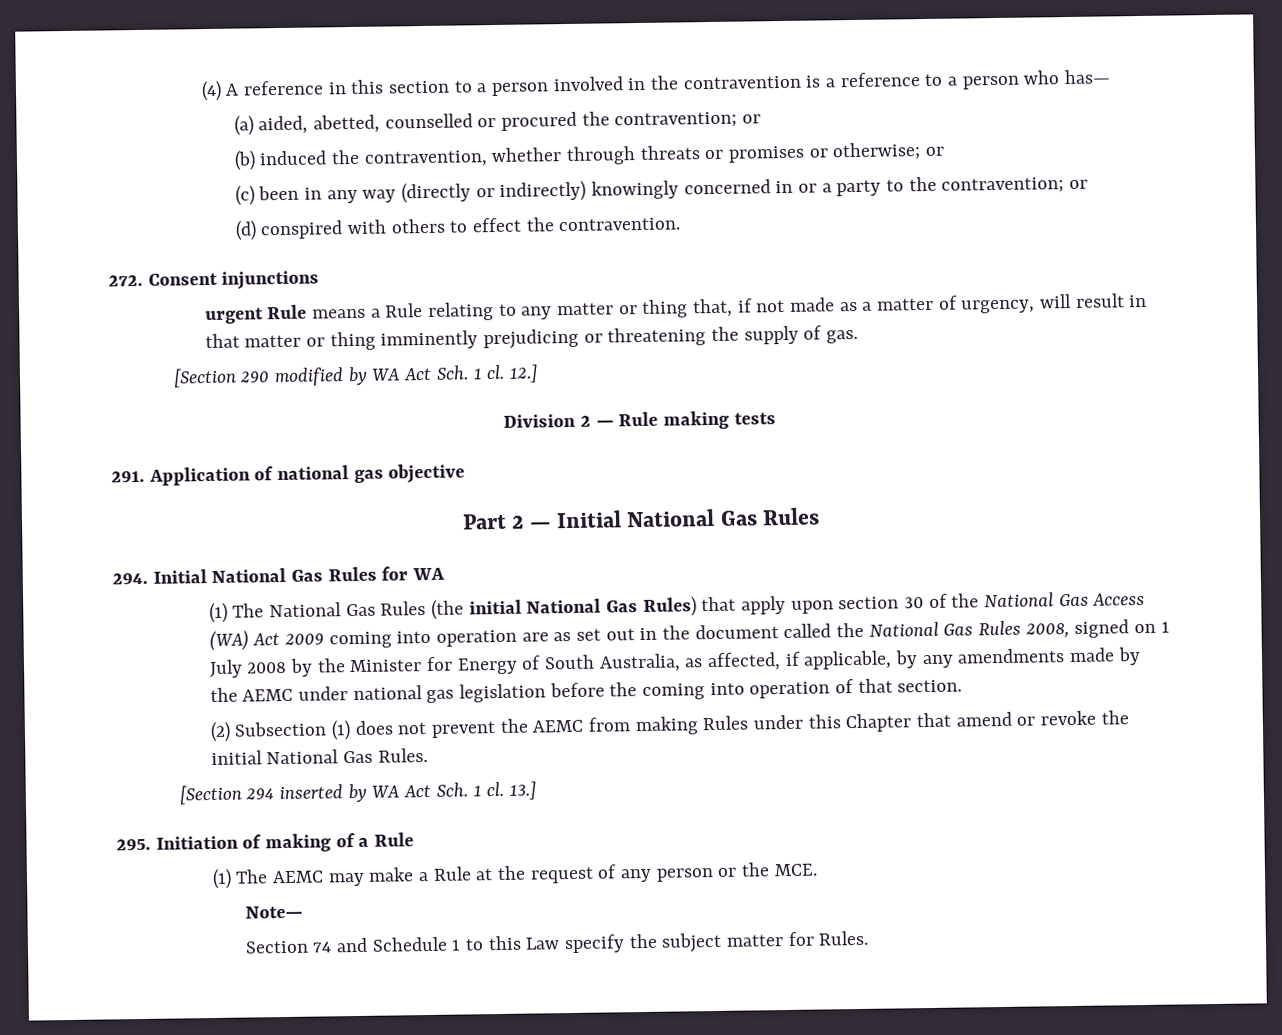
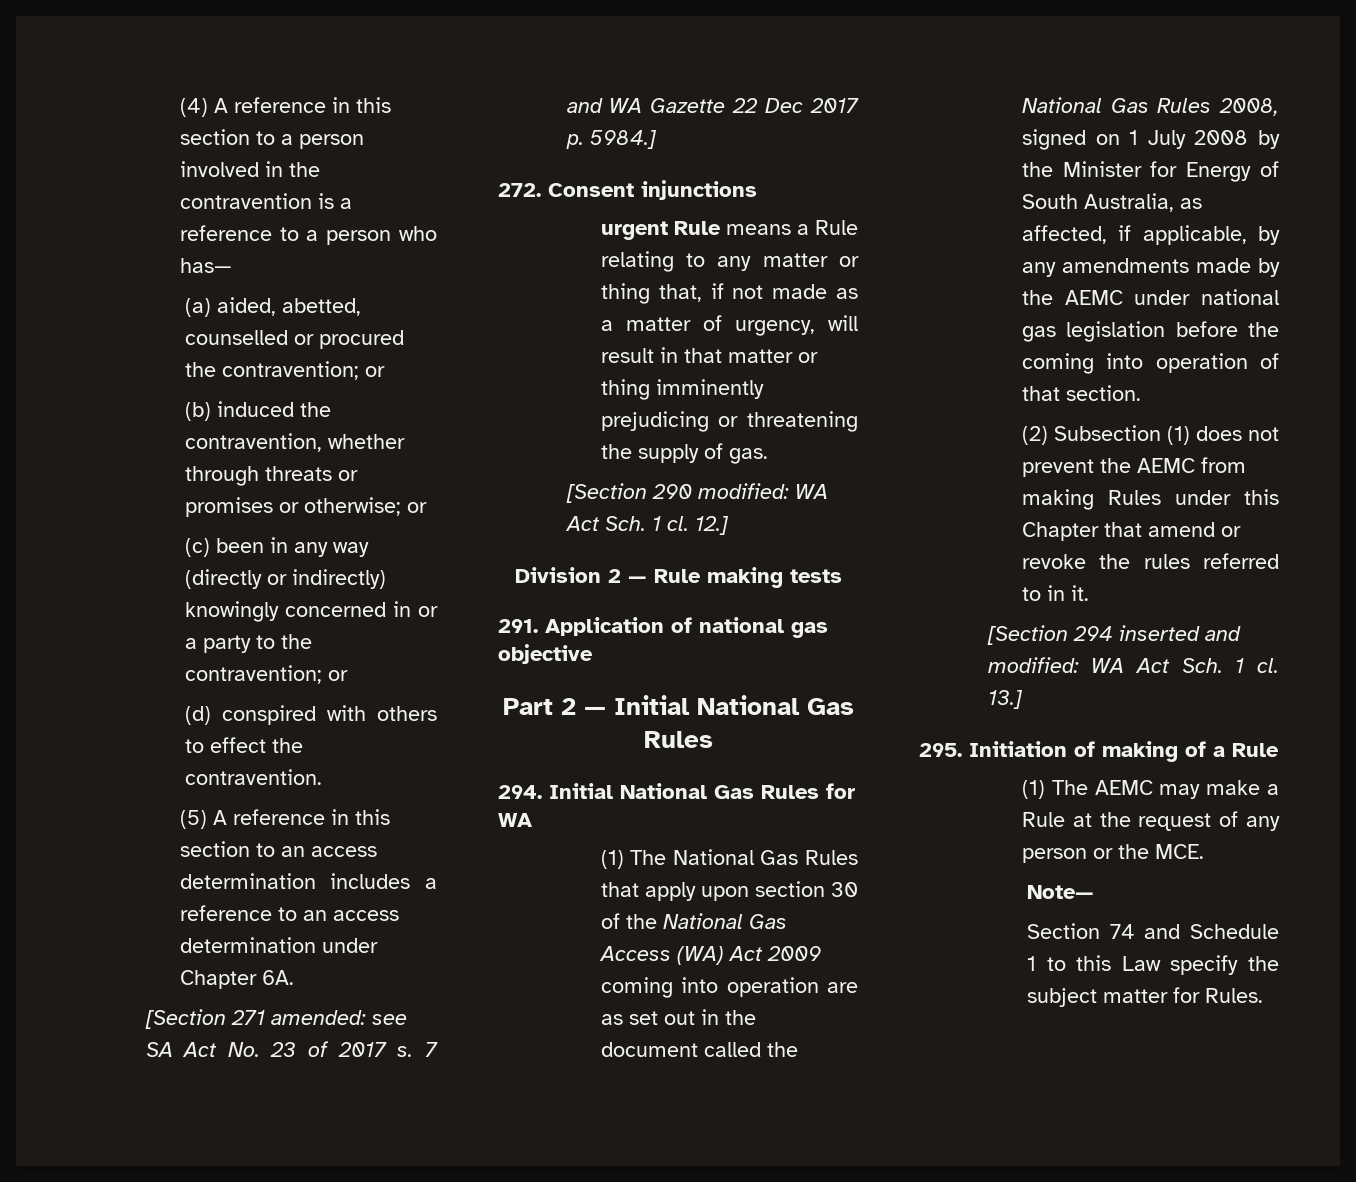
+ (5) A reference in this section to an access determination includes a reference to an access determination under Chapter 6A.
+ [Section 271 amended: see SA Act No. 23 of 2017 s. 7 and WA Gazette 22 Dec 2017 p. 5984.]
- [Section 290 modified by WA Act Sch. 1 cl.
+ [Section 290 modified: WA Act Sch. 1 cl.
- (1) The National Gas Rules (the initial National Gas Rules) that apply upon section 30 of the National Gas Access (WA) Act 2009 coming into operation are as set out in the document called the National Gas Rules 2008, signed on 1 July 2008 by the Minister for Energy of South Australia, as affected, if applicable, by any amendments made by the AEMC under national gas legislation before the coming into operation of that section.
+ (1) The National Gas Rules that apply upon section 30 of the National Gas Access (WA) Act 2009 coming into operation are as set out in the document called the National Gas Rules 2008, signed on 1 July 2008 by the Minister for Energy of South Australia, as affected, if applicable, by any amendments made by the AEMC under national gas legislation before the coming into operation of that section.
- (2) Subsection (1) does not prevent the AEMC from making Rules under this Chapter that amend or revoke the initial National Gas Rules.
+ (2) Subsection (1) does not prevent the AEMC from making Rules under this Chapter that amend or revoke the rules referred to in it.
- [Section 294 inserted by WA Act Sch. 1 cl.
+ [Section 294 inserted and modified: WA Act Sch. 1 cl.

